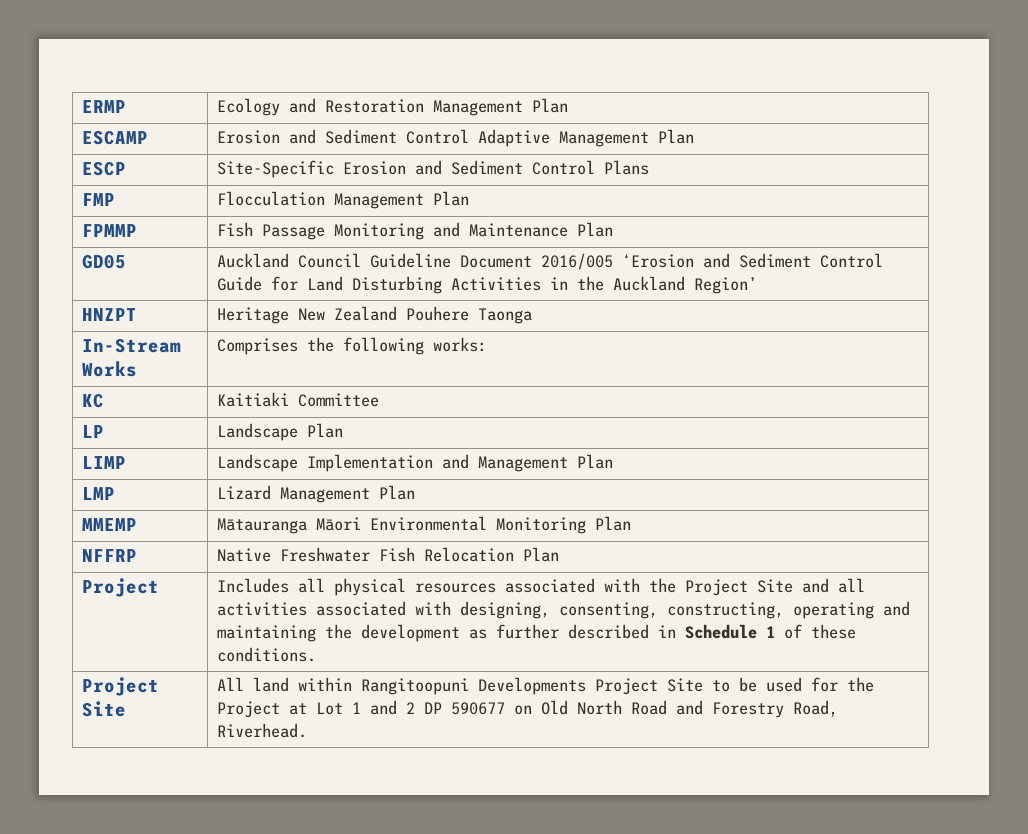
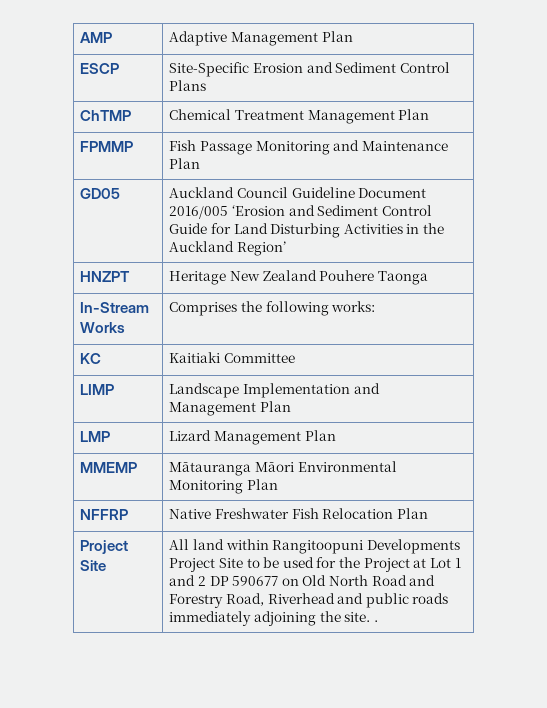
- ERMP | Ecology and Restoration Management Plan
- ESCAMP | Erosion and Sediment Control Adaptive Management Plan
+ AMP | Adaptive Management Plan
- FMP | Flocculation Management Plan
+ ChTMP | Chemical Treatment Management Plan
- LP | Landscape Plan
- Project | Includes all physical resources associated with the Project Site and all activities associated with designing, consenting, constructing, operating and maintaining the development as further described in Schedule 1 of these conditions.
- Project Site | All land within Rangitoopuni Developments Project Site to be used for the Project at Lot 1 and 2 DP 590677 on Old North Road and Forestry Road, Riverhead.
+ Project Site | All land within Rangitoopuni Developments Project Site to be used for the Project at Lot 1 and 2 DP 590677 on Old North Road and Forestry Road, Riverhead and public roads immediately adjoining the site. .

